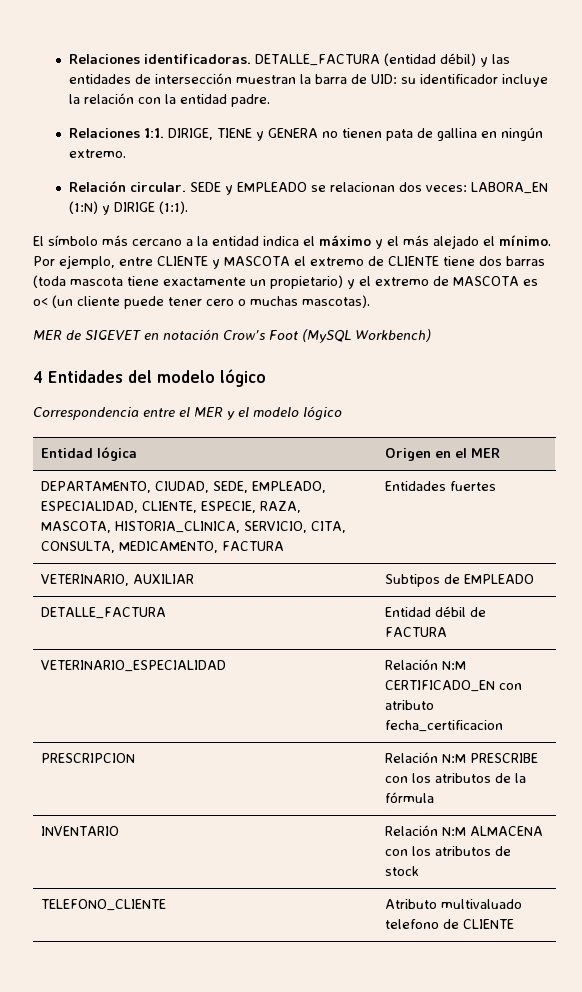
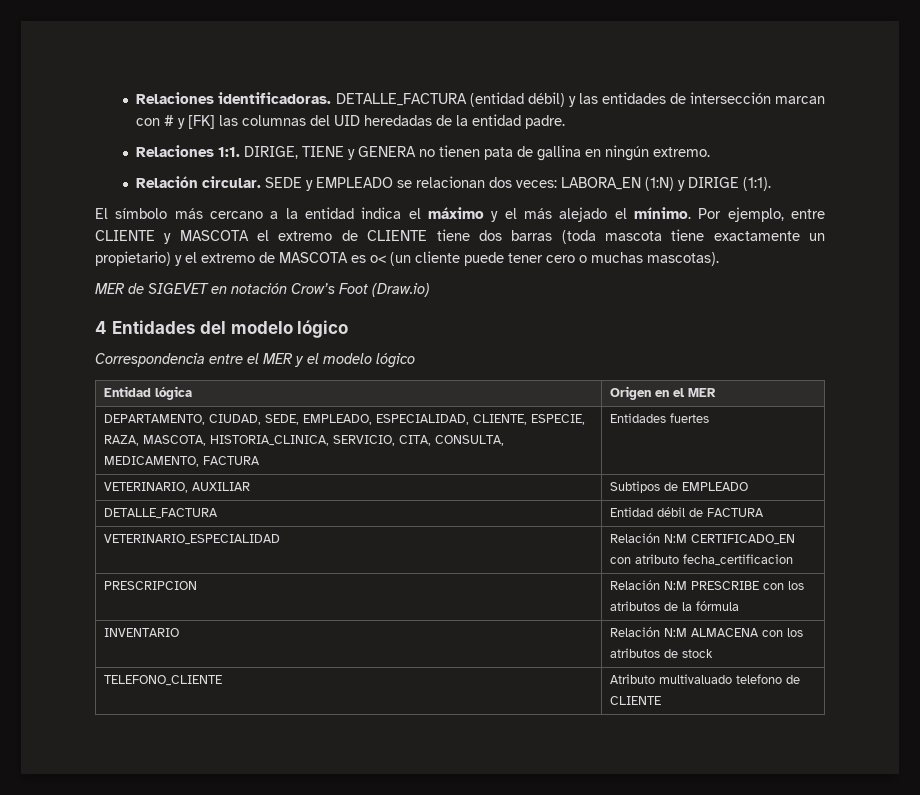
- DETALLE_FACTURA (entidad débil) y las entidades de intersección muestran la barra de UID: su identificador incluye la relación con la entidad padre.
+ DETALLE_FACTURA (entidad débil) y las entidades de intersección marcan con # y [FK] las columnas del UID heredadas de la entidad padre.
- MER de SIGEVET en notación Crow’s Foot (MySQL Workbench)
+ MER de SIGEVET en notación Crow’s Foot (Draw.io)

